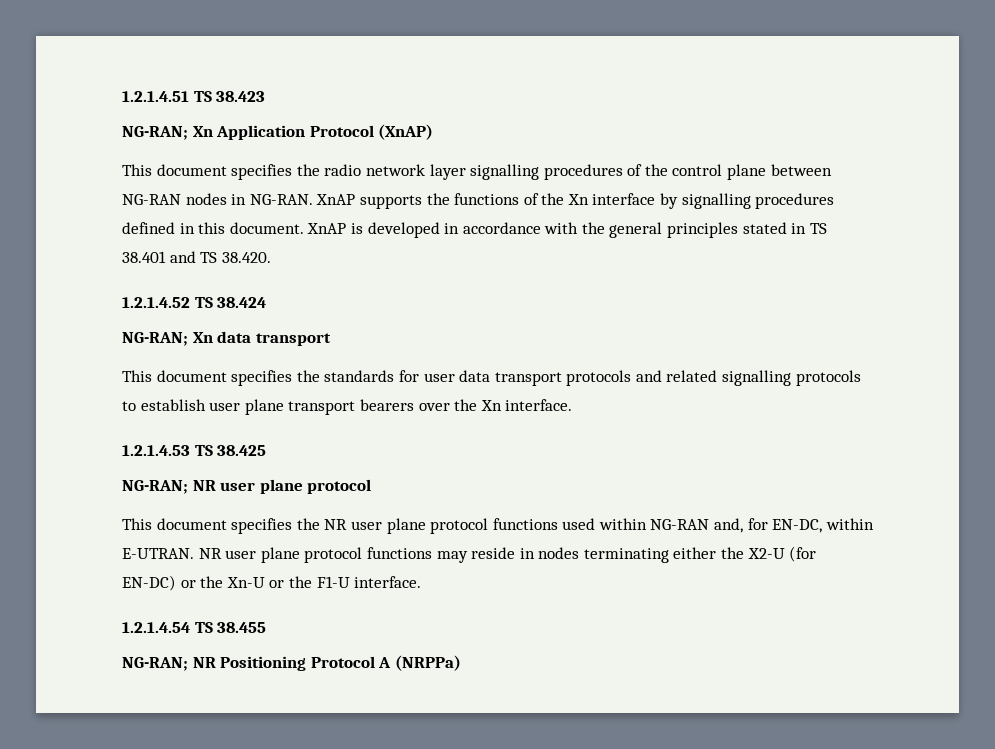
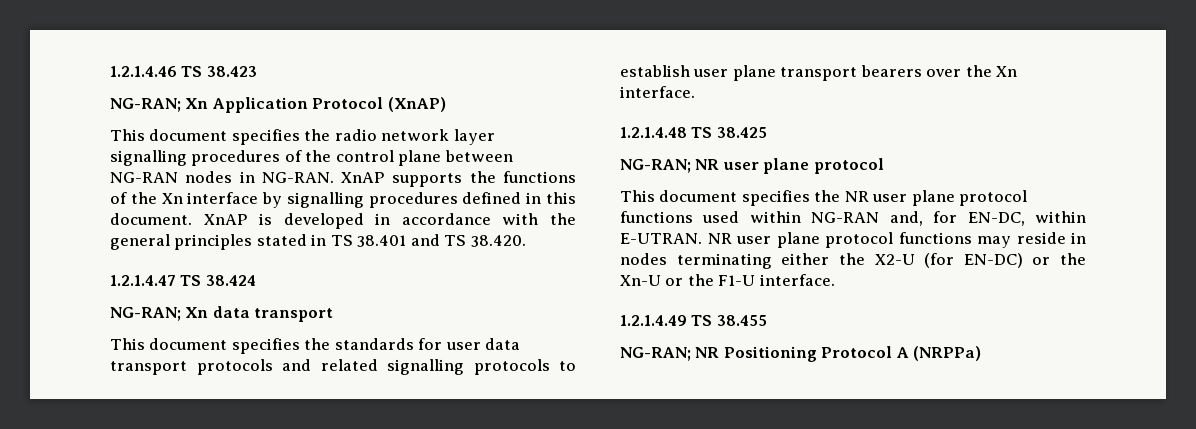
- 1.2.1.4.51 TS 38.423
+ 1.2.1.4.46 TS 38.423
- 1.2.1.4.52 TS 38.424
+ 1.2.1.4.47 TS 38.424
- 1.2.1.4.53 TS 38.425
+ 1.2.1.4.48 TS 38.425
- 1.2.1.4.54 TS 38.455
+ 1.2.1.4.49 TS 38.455

